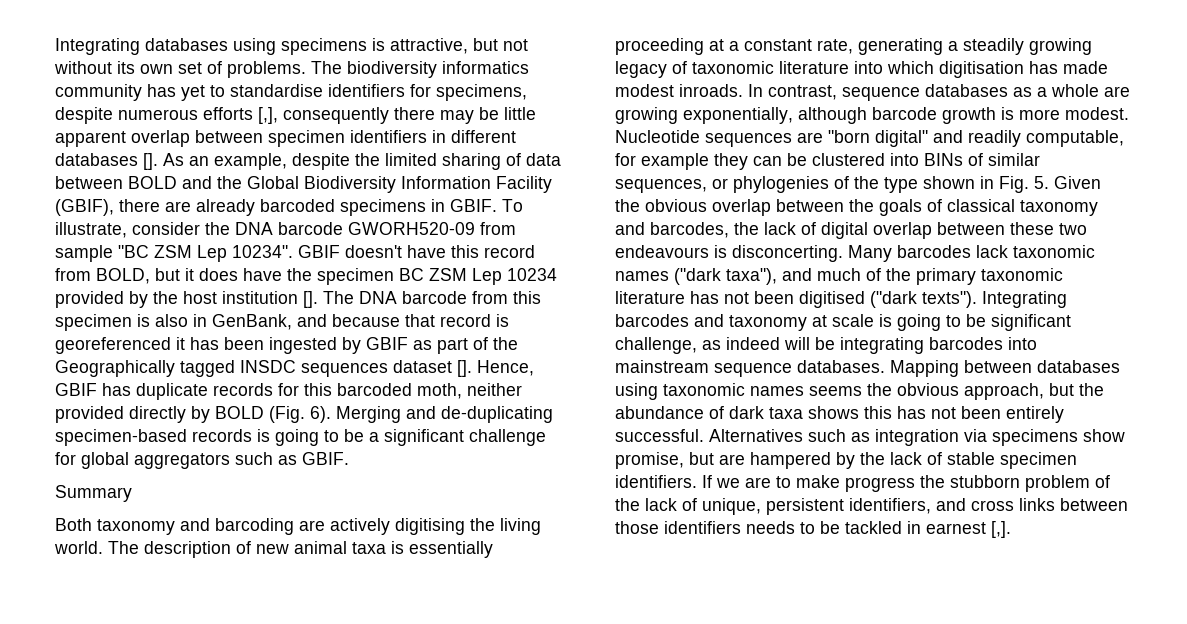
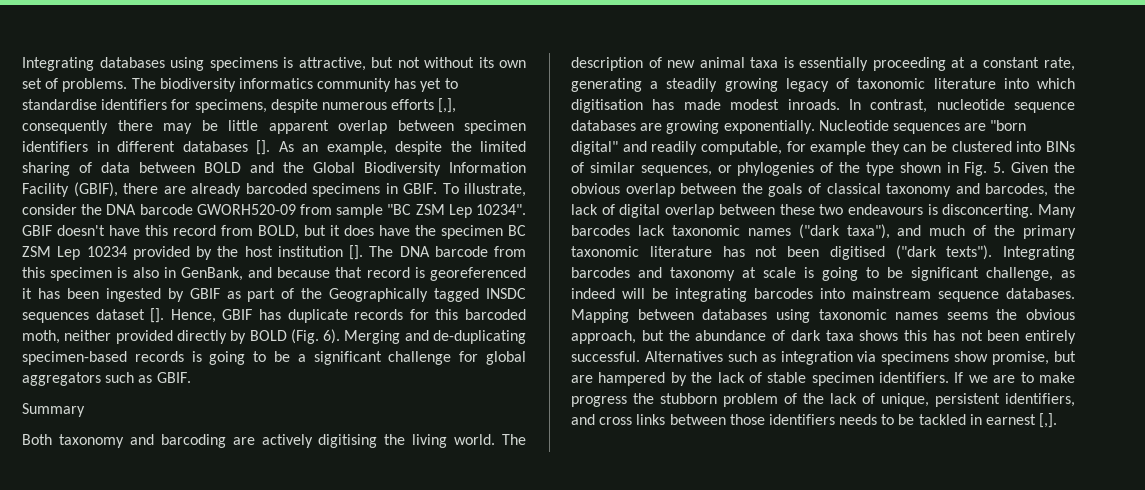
- In contrast, sequence databases as a whole are growing exponentially, although barcode growth is more modest.
+ In contrast, nucleotide sequence databases are growing exponentially.

